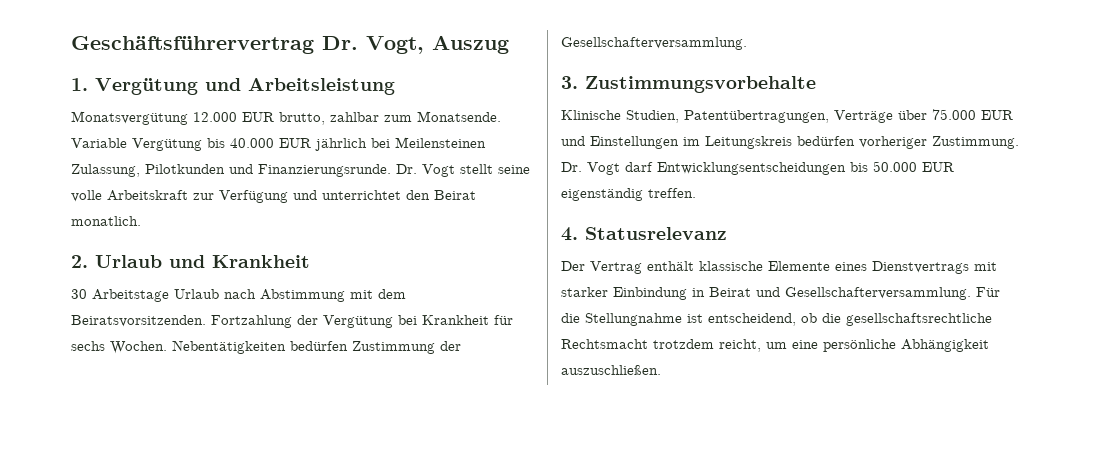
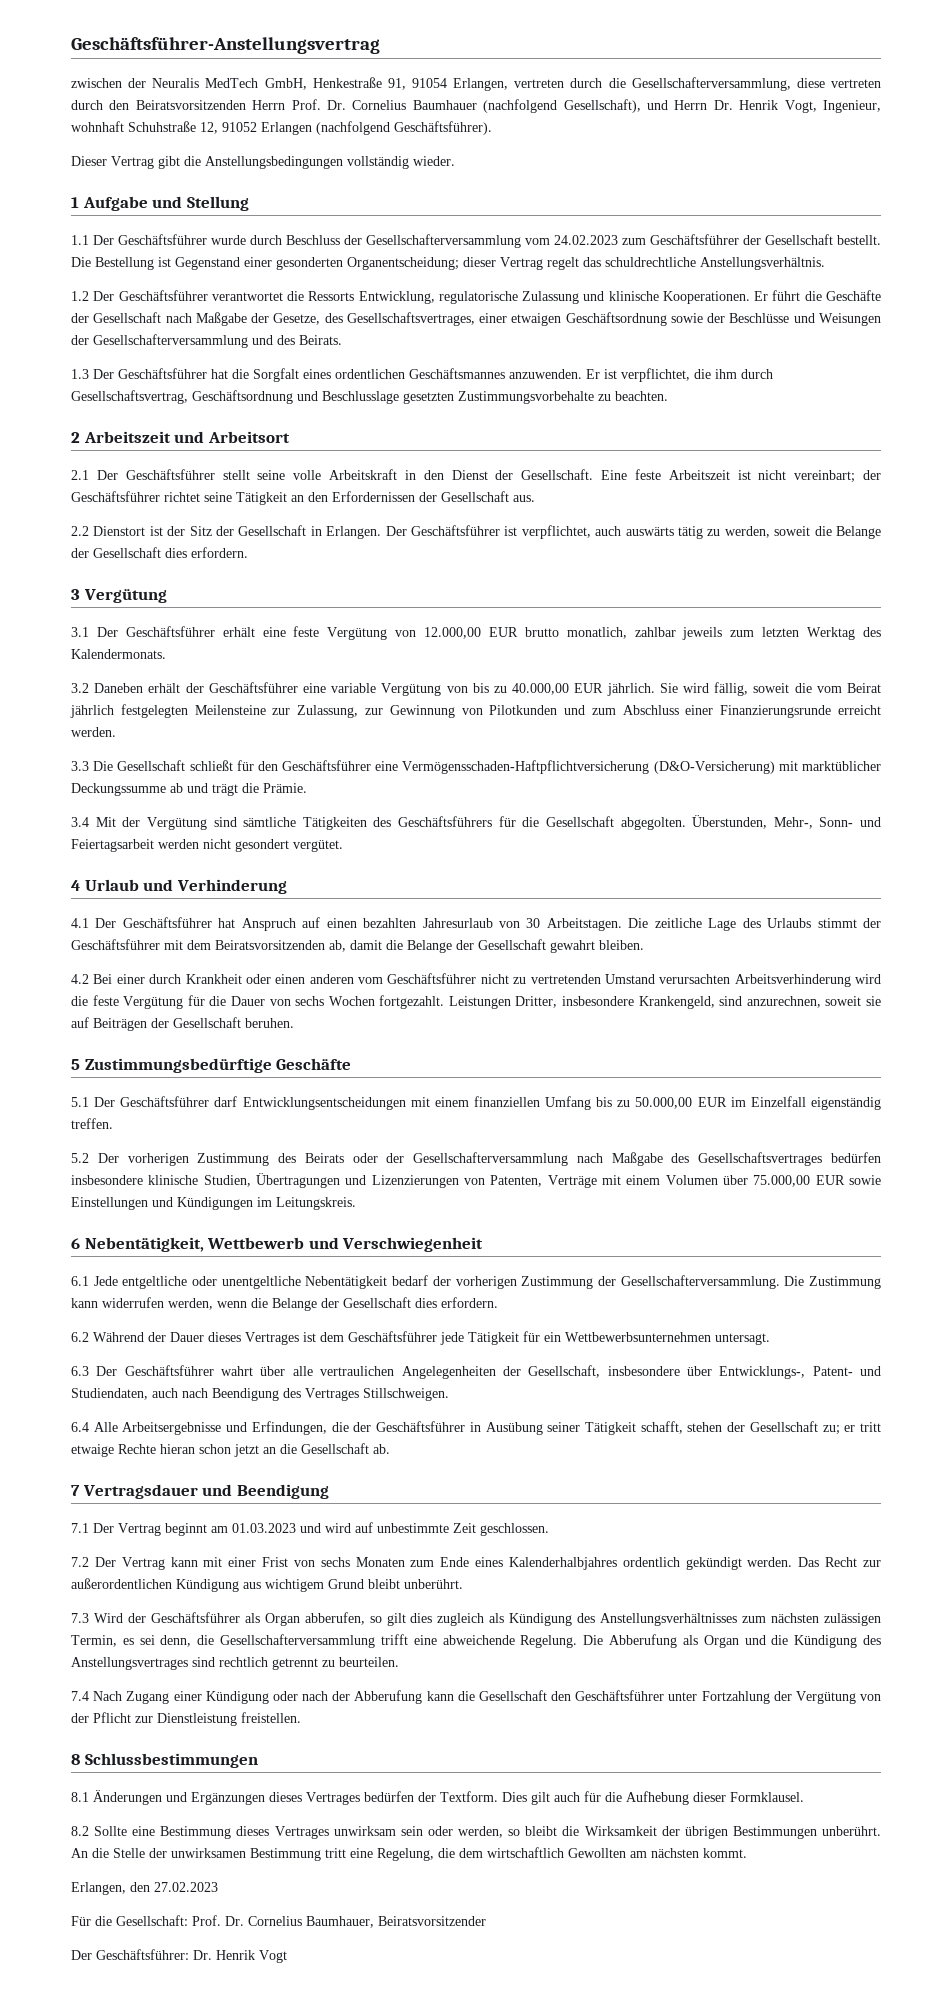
- Geschäftsführervertrag Dr. Vogt, Auszug
- 1. Vergütung und Arbeitsleistung
- Monatsvergütung 12.000 EUR brutto, zahlbar zum Monatsende. Variable Vergütung bis 40.000 EUR jährlich bei Meilensteinen Zulassung, Pilotkunden und Finanzierungsrunde. Dr. Vogt stellt seine volle Arbeitskraft zur Verfügung und unterrichtet den Beirat monatlich.
- 2. Urlaub und Krankheit
- 30 Arbeitstage Urlaub nach Abstimmung mit dem Beiratsvorsitzenden. Fortzahlung der Vergütung bei Krankheit für sechs Wochen. Nebentätigkeiten bedürfen Zustimmung der Gesellschafterversammlung.
- 3. Zustimmungsvorbehalte
- Klinische Studien, Patentübertragungen, Verträge über 75.000 EUR und Einstellungen im Leitungskreis bedürfen vorheriger Zustimmung. Dr. Vogt darf Entwicklungsentscheidungen bis 50.000 EUR eigenständig treffen.
- 4. Statusrelevanz
- Der Vertrag enthält klassische Elemente eines Dienstvertrags mit starker Einbindung in Beirat und Gesellschafterversammlung. Für die Stellungnahme ist entscheidend, ob die gesellschaftsrechtliche Rechtsmacht trotzdem reicht, um eine persönliche Abhängigkeit auszuschließen.
+ Geschäftsführer-Anstellungsvertrag
+ zwischen der Neuralis MedTech GmbH, Henkestraße 91, 91054 Erlangen, vertreten durch die Gesellschafterversammlung, diese vertreten durch den Beiratsvorsitzenden Herrn Prof. Dr. Cornelius Baumhauer (nachfolgend Gesellschaft), und Herrn Dr. Henrik Vogt, Ingenieur, wohnhaft Schuhstraße 12, 91052 Erlangen (nachfolgend Geschäftsführer).
+ Dieser Vertrag gibt die Anstellungsbedingungen vollständig wieder.
+ 1 Aufgabe und Stellung
+ 1.1 Der Geschäftsführer wurde durch Beschluss der Gesellschafterversammlung vom 24.02.2023 zum Geschäftsführer der Gesellschaft bestellt. Die Bestellung ist Gegenstand einer gesonderten Organentscheidung; dieser Vertrag regelt das schuldrechtliche Anstellungsverhältnis.
+ 1.2 Der Geschäftsführer verantwortet die Ressorts Entwicklung, regulatorische Zulassung und klinische Kooperationen. Er führt die Geschäfte der Gesellschaft nach Maßgabe der Gesetze, des Gesellschaftsvertrages, einer etwaigen Geschäftsordnung sowie der Beschlüsse und Weisungen der Gesellschafterversammlung und des Beirats.
+ 1.3 Der Geschäftsführer hat die Sorgfalt eines ordentlichen Geschäftsmannes anzuwenden. Er ist verpflichtet, die ihm durch Gesellschaftsvertrag, Geschäftsordnung und Beschlusslage gesetzten Zustimmungsvorbehalte zu beachten.
+ 2 Arbeitszeit und Arbeitsort
+ 2.1 Der Geschäftsführer stellt seine volle Arbeitskraft in den Dienst der Gesellschaft. Eine feste Arbeitszeit ist nicht vereinbart; der Geschäftsführer richtet seine Tätigkeit an den Erfordernissen der Gesellschaft aus.
+ 2.2 Dienstort ist der Sitz der Gesellschaft in Erlangen. Der Geschäftsführer ist verpflichtet, auch auswärts tätig zu werden, soweit die Belange der Gesellschaft dies erfordern.
+ 3 Vergütung
+ 3.1 Der Geschäftsführer erhält eine feste Vergütung von 12.000,00 EUR brutto monatlich, zahlbar jeweils zum letzten Werktag des Kalendermonats.
+ 3.2 Daneben erhält der Geschäftsführer eine variable Vergütung von bis zu 40.000,00 EUR jährlich. Sie wird fällig, soweit die vom Beirat jährlich festgelegten Meilensteine zur Zulassung, zur Gewinnung von Pilotkunden und zum Abschluss einer Finanzierungsrunde erreicht werden.
+ 3.3 Die Gesellschaft schließt für den Geschäftsführer eine Vermögensschaden-Haftpflichtversicherung (D&O-Versicherung) mit marktüblicher Deckungssumme ab und trägt die Prämie.
+ 3.4 Mit der Vergütung sind sämtliche Tätigkeiten des Geschäftsführers für die Gesellschaft abgegolten. Überstunden, Mehr-, Sonn- und Feiertagsarbeit werden nicht gesondert vergütet.
+ 4 Urlaub und Verhinderung
+ 4.1 Der Geschäftsführer hat Anspruch auf einen bezahlten Jahresurlaub von 30 Arbeitstagen. Die zeitliche Lage des Urlaubs stimmt der Geschäftsführer mit dem Beiratsvorsitzenden ab, damit die Belange der Gesellschaft gewahrt bleiben.
+ 4.2 Bei einer durch Krankheit oder einen anderen vom Geschäftsführer nicht zu vertretenden Umstand verursachten Arbeitsverhinderung wird die feste Vergütung für die Dauer von sechs Wochen fortgezahlt. Leistungen Dritter, insbesondere Krankengeld, sind anzurechnen, soweit sie auf Beiträgen der Gesellschaft beruhen.
+ 5 Zustimmungsbedürftige Geschäfte
+ 5.1 Der Geschäftsführer darf Entwicklungsentscheidungen mit einem finanziellen Umfang bis zu 50.000,00 EUR im Einzelfall eigenständig treffen.
+ 5.2 Der vorherigen Zustimmung des Beirats oder der Gesellschafterversammlung nach Maßgabe des Gesellschaftsvertrages bedürfen insbesondere klinische Studien, Übertragungen und Lizenzierungen von Patenten, Verträge mit einem Volumen über 75.000,00 EUR sowie Einstellungen und Kündigungen im Leitungskreis.
+ 6 Nebentätigkeit, Wettbewerb und Verschwiegenheit
+ 6.1 Jede entgeltliche oder unentgeltliche Nebentätigkeit bedarf der vorherigen Zustimmung der Gesellschafterversammlung. Die Zustimmung kann widerrufen werden, wenn die Belange der Gesellschaft dies erfordern.
+ 6.2 Während der Dauer dieses Vertrages ist dem Geschäftsführer jede Tätigkeit für ein Wettbewerbsunternehmen untersagt.
+ 6.3 Der Geschäftsführer wahrt über alle vertraulichen Angelegenheiten der Gesellschaft, insbesondere über Entwicklungs-, Patent- und Studiendaten, auch nach Beendigung des Vertrages Stillschweigen.
+ 6.4 Alle Arbeitsergebnisse und Erfindungen, die der Geschäftsführer in Ausübung seiner Tätigkeit schafft, stehen der Gesellschaft zu; er tritt etwaige Rechte hieran schon jetzt an die Gesellschaft ab.
+ 7 Vertragsdauer und Beendigung
+ 7.1 Der Vertrag beginnt am 01.03.2023 und wird auf unbestimmte Zeit geschlossen.
+ 7.2 Der Vertrag kann mit einer Frist von sechs Monaten zum Ende eines Kalenderhalbjahres ordentlich gekündigt werden. Das Recht zur außerordentlichen Kündigung aus wichtigem Grund bleibt unberührt.
+ 7.3 Wird der Geschäftsführer als Organ abberufen, so gilt dies zugleich als Kündigung des Anstellungsverhältnisses zum nächsten zulässigen Termin, es sei denn, die Gesellschafterversammlung trifft eine abweichende Regelung. Die Abberufung als Organ und die Kündigung des Anstellungsvertrages sind rechtlich getrennt zu beurteilen.
+ 7.4 Nach Zugang einer Kündigung oder nach der Abberufung kann die Gesellschaft den Geschäftsführer unter Fortzahlung der Vergütung von der Pflicht zur Dienstleistung freistellen.
+ 8 Schlussbestimmungen
+ 8.1 Änderungen und Ergänzungen dieses Vertrages bedürfen der Textform. Dies gilt auch für die Aufhebung dieser Formklausel.
+ 8.2 Sollte eine Bestimmung dieses Vertrages unwirksam sein oder werden, so bleibt die Wirksamkeit der übrigen Bestimmungen unberührt. An die Stelle der unwirksamen Bestimmung tritt eine Regelung, die dem wirtschaftlich Gewollten am nächsten kommt.
+ Erlangen, den 27.02.2023
+ Für die Gesellschaft: Prof. Dr. Cornelius Baumhauer, Beiratsvorsitzender
+ Der Geschäftsführer: Dr. Henrik Vogt

